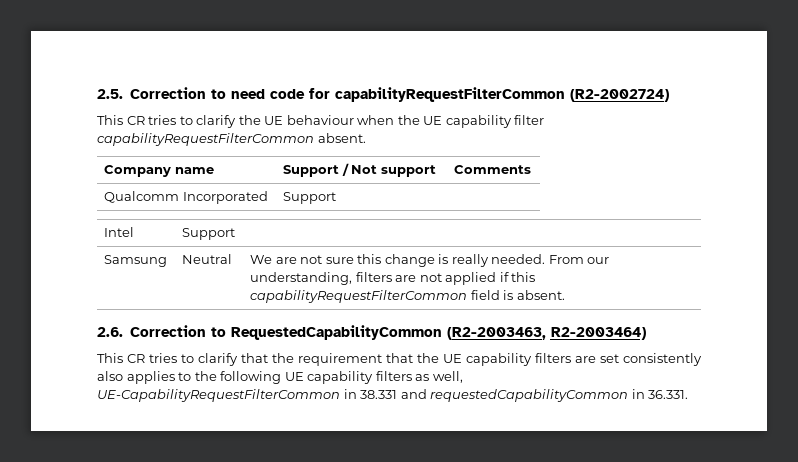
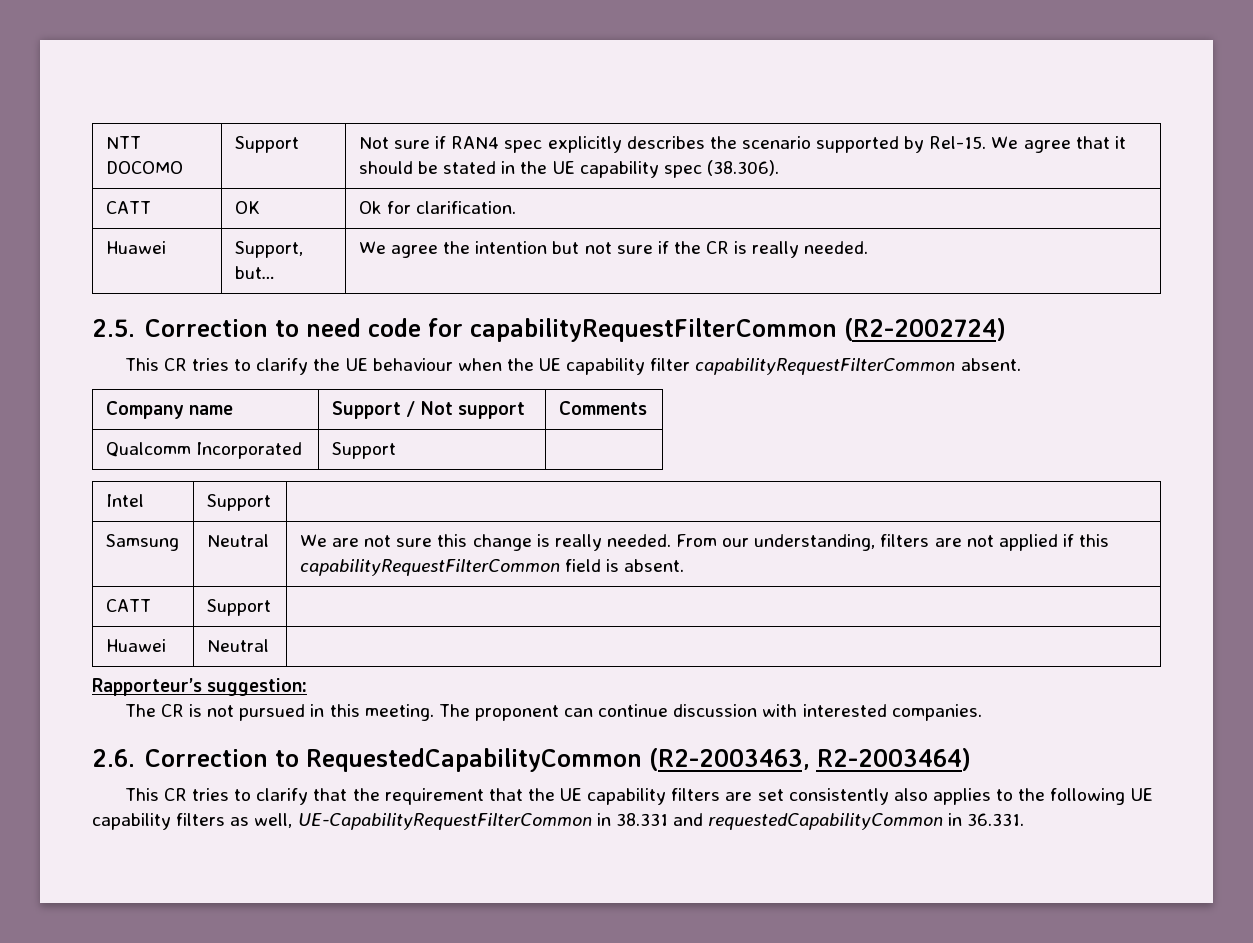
+ NTT DOCOMO | Support | Not sure if RAN4 spec explicitly describes the scenario supported by Rel-15. We agree that it should be stated in the UE capability spec (38.306).
+ CATT | OK | Ok for clarification.
+ Huawei | Support, but… | We agree the intention but not sure if the CR is really needed.
+ CATT | Support |
+ Huawei | Neutral |
+ Rapporteur’s suggestion:
+ The CR is not pursued in this meeting. The proponent can continue discussion with interested companies.

